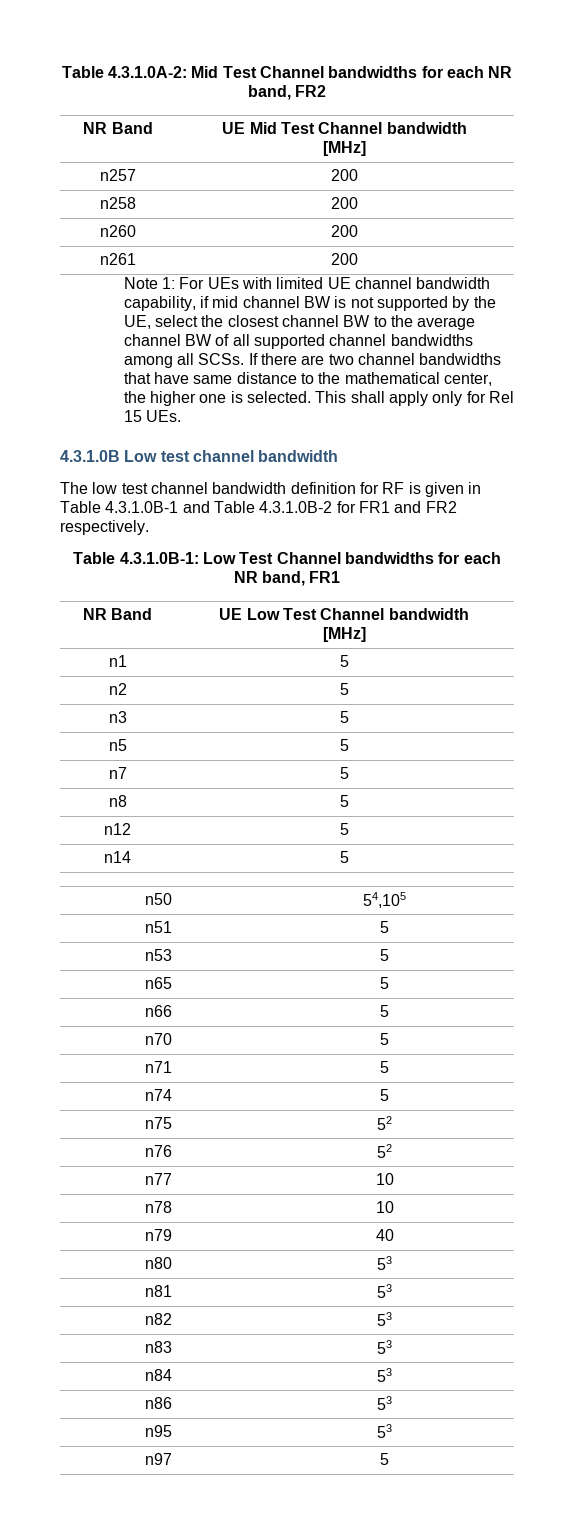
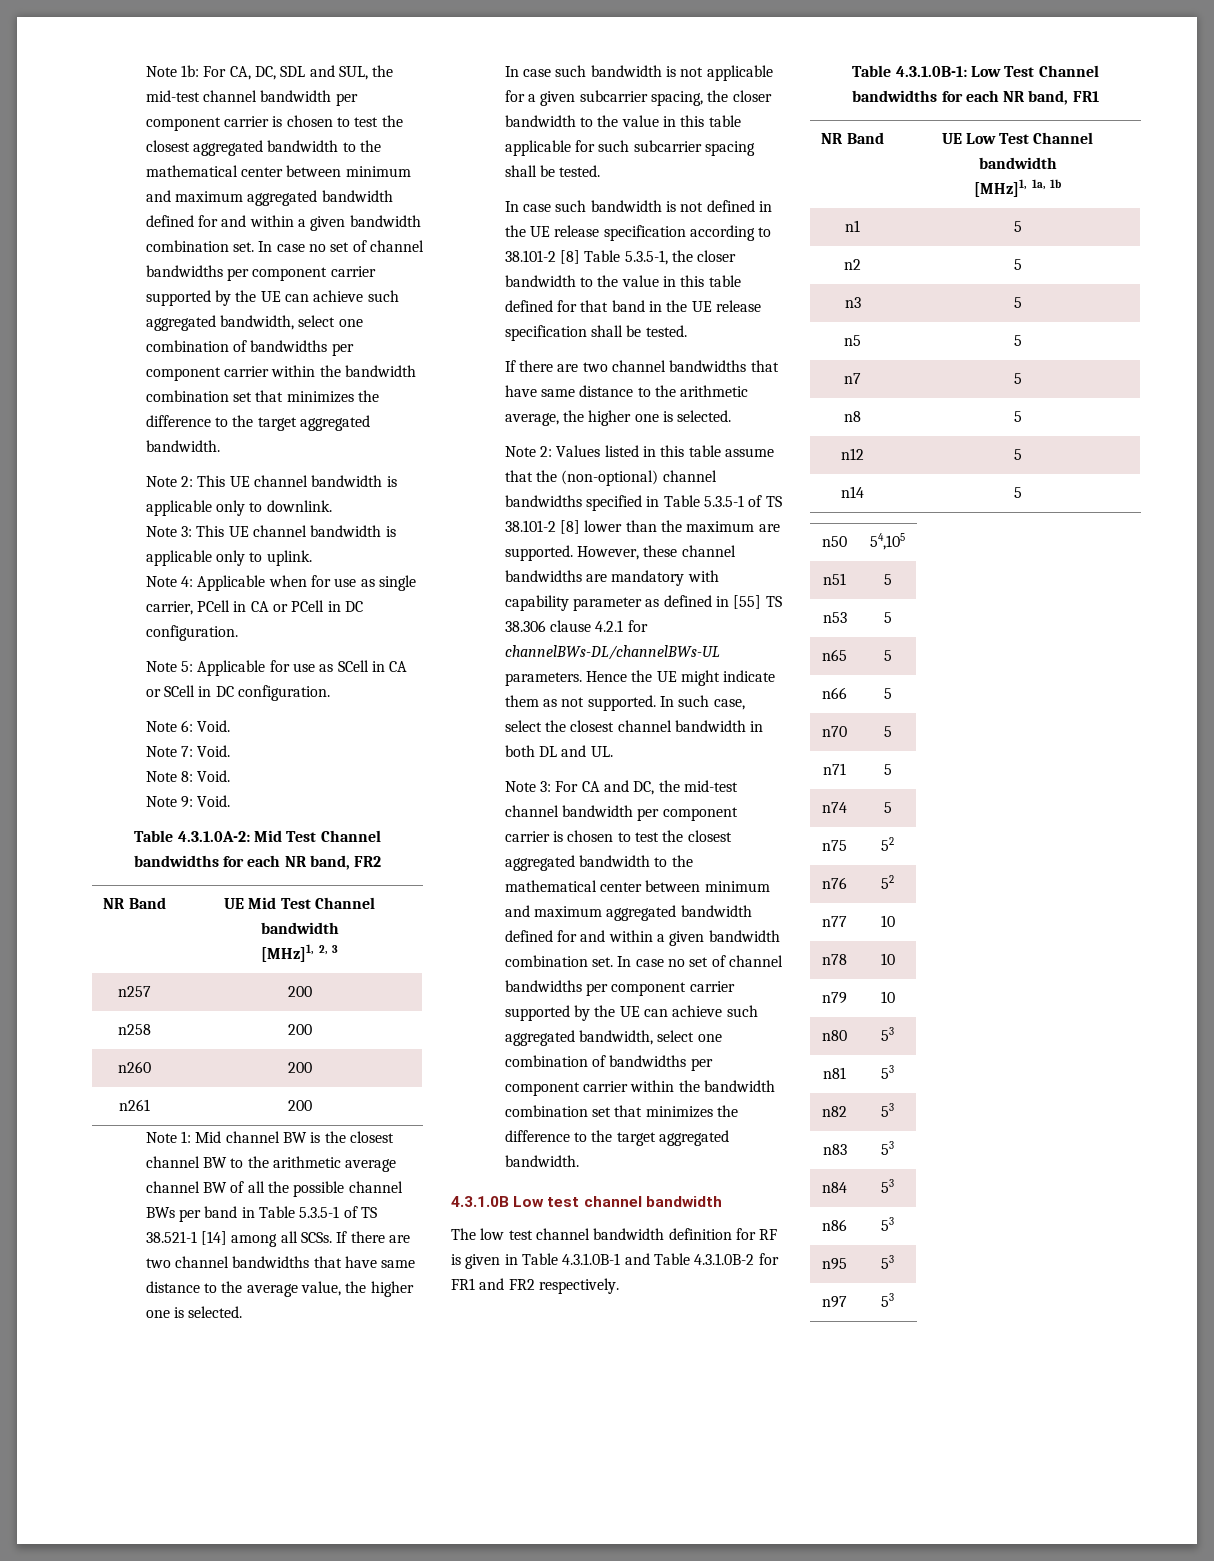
+ Note 1b: For CA, DC, SDL and SUL, the mid-test channel bandwidth per component carrier is chosen to test the closest aggregated bandwidth to the mathematical center between minimum and maximum aggregated bandwidth defined for and within a given bandwidth combination set. In case no set of channel bandwidths per component carrier supported by the UE can achieve such aggregated bandwidth, select one combination of bandwidths per component carrier within the bandwidth combination set that minimizes the difference to the target aggregated bandwidth.
+ Note 2: This UE channel bandwidth is applicable only to downlink.
+ Note 3: This UE channel bandwidth is applicable only to uplink.
+ Note 4: Applicable when for use as single carrier, PCell in CA or PCell in DC configuration.
+ Note 5: Applicable for use as SCell in CA or SCell in DC configuration.
+ Note 6: Void.
+ Note 7: Void.
+ Note 8: Void.
+ Note 9: Void.
  NR Band | UE Mid Test Channel bandwidth
- [MHz]
+ [MHz]1, 2, 3
- Note 1: For UEs with limited UE channel bandwidth capability, if mid channel BW is not supported by the UE, select the closest channel BW to the average channel BW of all supported channel bandwidths among all SCSs.
+ Note 1: Mid channel BW is the closest channel BW to the arithmetic average channel BW of all the possible channel BWs per band in Table 5.3.5-1 of TS 38.521-1 [14] among all SCSs.
- If there are two channel bandwidths that have same distance to the mathematical center, the higher one is selected. This shall apply only for Rel 15 UEs.
+ If there are two channel bandwidths that have same distance to the average value, the higher one is selected.
+ In case such bandwidth is not applicable for a given subcarrier spacing, the closer bandwidth to the value in this table applicable for such subcarrier spacing shall be tested.
+ In case such bandwidth is not defined in the UE release specification according to 38.101-2 [8] Table 5.3.5-1, the closer bandwidth to the value in this table defined for that band in the UE release specification shall be tested.
+ If there are two channel bandwidths that have same distance to the arithmetic average, the higher one is selected.
+ Note 2: Values listed in this table assume that the (non-optional) channel bandwidths specified in Table 5.3.5-1 of TS 38.101-2 [8] lower than the maximum are supported. However, these channel bandwidths are mandatory with capability parameter as defined in [55] TS 38.306 clause 4.2.1 for channelBWs-DL/channelBWs-UL parameters. Hence the UE might indicate them as not supported. In such case, select the closest channel bandwidth in both DL and UL.
+ Note 3: For CA and DC, the mid-test channel bandwidth per component carrier is chosen to test the closest aggregated bandwidth to the mathematical center between minimum and maximum aggregated bandwidth defined for and within a given bandwidth combination set. In case no set of channel bandwidths per component carrier supported by the UE can achieve such aggregated bandwidth, select one combination of bandwidths per component carrier within the bandwidth combination set that minimizes the difference to the target aggregated bandwidth.
  NR Band | UE Low Test Channel bandwidth
- [MHz]
+ [MHz]1, 1a, 1b
- n79 | 40
+ n79 | 10
- n97 | 5
+ n97 | 53

